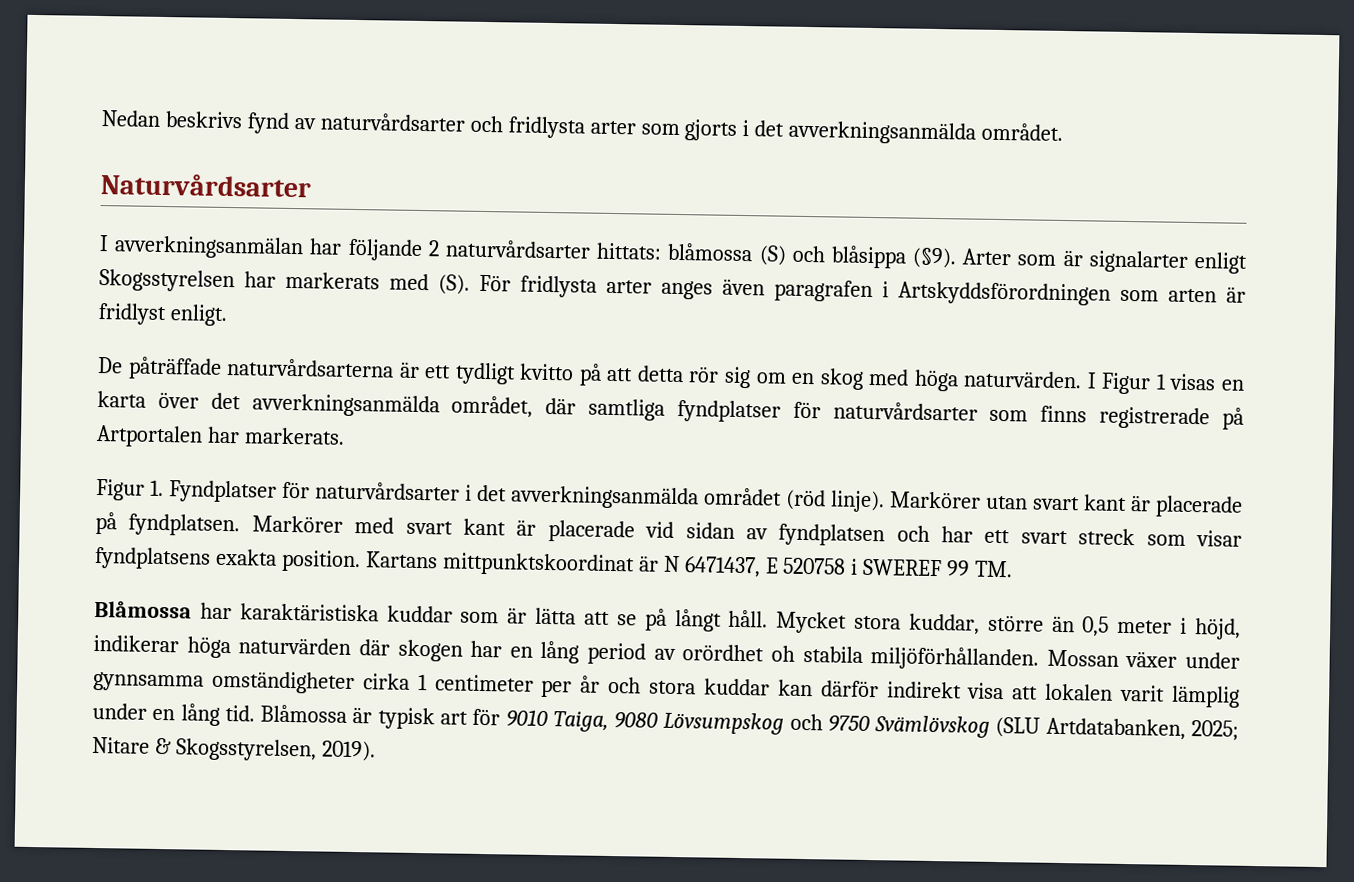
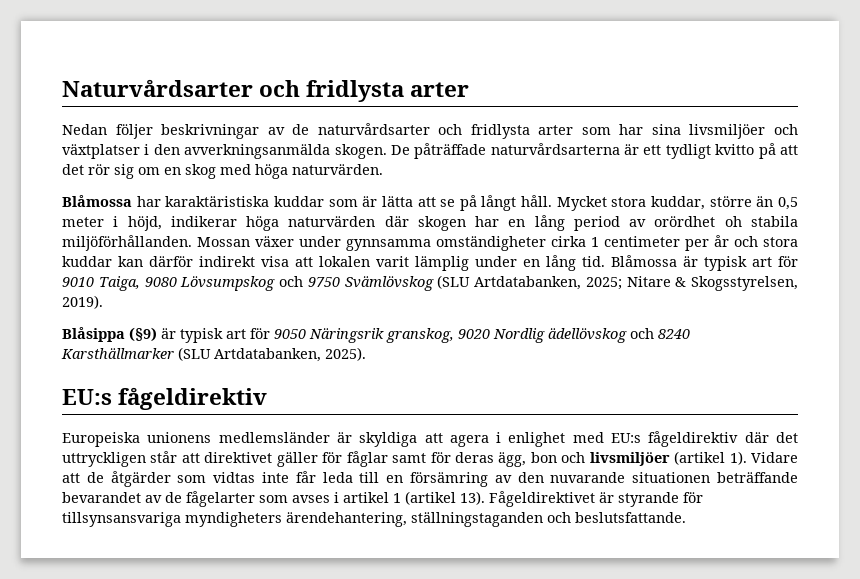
- Nedan beskrivs fynd av naturvårdsarter och fridlysta arter som gjorts i det avverkningsanmälda området.
- Naturvårdsarter
- I avverkningsanmälan har följande 2 naturvårdsarter hittats: blåmossa (S) och blåsippa (§9). Arter som är signalarter enligt Skogsstyrelsen har markerats med (S). För fridlysta arter anges även paragrafen i Artskyddsförordningen som arten är fridlyst enligt.
- De påträffade naturvårdsarterna är ett tydligt kvitto på att detta rör sig om en skog med höga naturvärden. I Figur 1 visas en karta över det avverkningsanmälda området, där samtliga fyndplatser för naturvårdsarter som finns registrerade på Artportalen har markerats.
- Figur 1. Fyndplatser för naturvårdsarter i det avverkningsanmälda området (röd linje). Markörer utan svart kant är placerade på fyndplatsen. Markörer med svart kant är placerade vid sidan av fyndplatsen och har ett svart streck som visar fyndplatsens exakta position. Kartans mittpunktskoordinat är N 6471437, E 520758 i SWEREF 99 TM.
+ Naturvårdsarter och fridlysta arter
+ Nedan följer beskrivningar av de naturvårdsarter och fridlysta arter som har sina livsmiljöer och växtplatser i den avverkningsanmälda skogen. De påträffade naturvårdsarterna är ett tydligt kvitto på att det rör sig om en skog med höga naturvärden.
+ Blåsippa (§9) är typisk art för 9050 Näringsrik granskog, 9020 Nordlig ädellövskog och 8240 Karsthällmarker (SLU Artdatabanken, 2025).
+ EU:s fågeldirektiv
+ Europeiska unionens medlemsländer är skyldiga att agera i enlighet med EU:s fågeldirektiv där det uttryckligen står att direktivet gäller för fåglar samt för deras ägg, bon och livsmiljöer (artikel 1). Vidare att de åtgärder som vidtas inte får leda till en försämring av den nuvarande situationen beträffande bevarandet av de fågelarter som avses i artikel 1 (artikel 13). Fågeldirektivet är styrande för tillsynsansvariga myndigheters ärendehantering, ställningstaganden och beslutsfattande.

